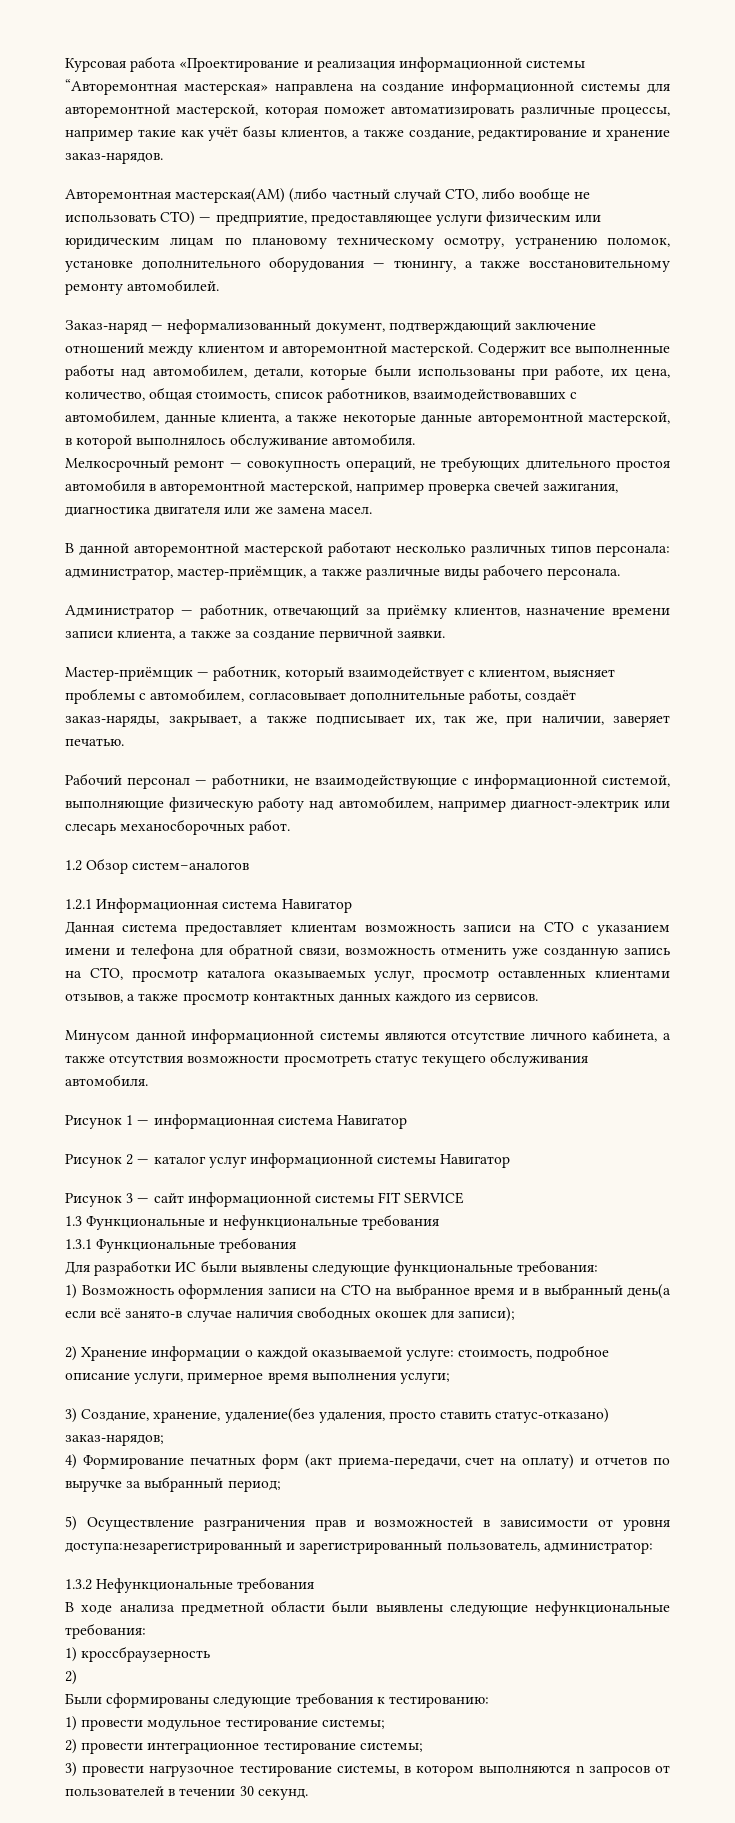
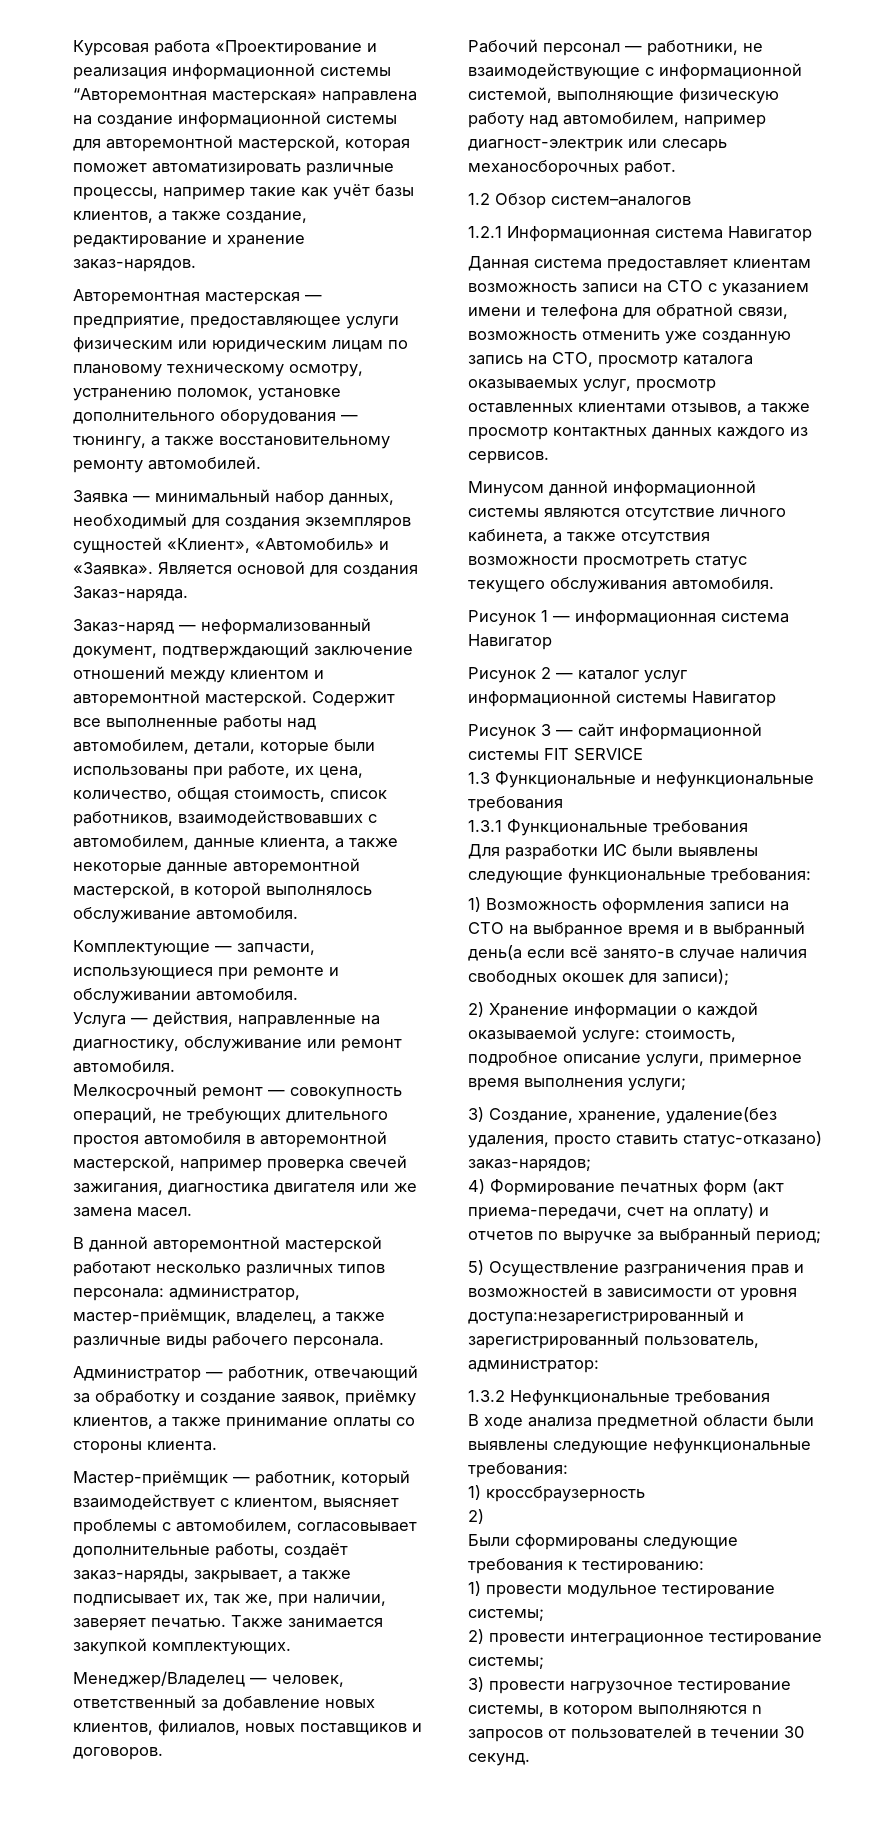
- Авторемонтная мастерская(АМ) (либо частный случай СТО, либо вообще не использовать СТО) — предприятие, предоставляющее услуги физическим или юридическим лицам по плановому техническому осмотру, устранению поломок, установке дополнительного оборудования — тюнингу, а также восстановительному ремонту автомобилей.
+ Авторемонтная мастерская — предприятие, предоставляющее услуги физическим или юридическим лицам по плановому техническому осмотру, устранению поломок, установке дополнительного оборудования — тюнингу, а также восстановительному ремонту автомобилей.
+ Заявка — минимальный набор данных, необходимый для создания экземпляров сущностей «Клиент», «Автомобиль» и «Заявка». Является основой для создания Заказ-наряда.
+ Комплектующие — запчасти, использующиеся при ремонте и обслуживании автомобиля.
+ Услуга — действия, направленные на диагностику, обслуживание или ремонт автомобиля.
- В данной авторемонтной мастерской работают несколько различных типов персонала: администратор, мастер-приёмщик, а также различные виды рабочего персонала.
+ В данной авторемонтной мастерской работают несколько различных типов персонала: администратор, мастер-приёмщик, владелец, а также различные виды рабочего персонала.
- Администратор — работник, отвечающий за приёмку клиентов, назначение времени записи клиента, а также за создание первичной заявки.
+ Администратор — работник, отвечающий за обработку и создание заявок, приёмку клиентов, а также принимание оплаты со стороны клиента.
+ Также занимается закупкой комплектующих.
+ Менеджер/Владелец — человек, ответственный за добавление новых клиентов, филиалов, новых поставщиков и договоров.

